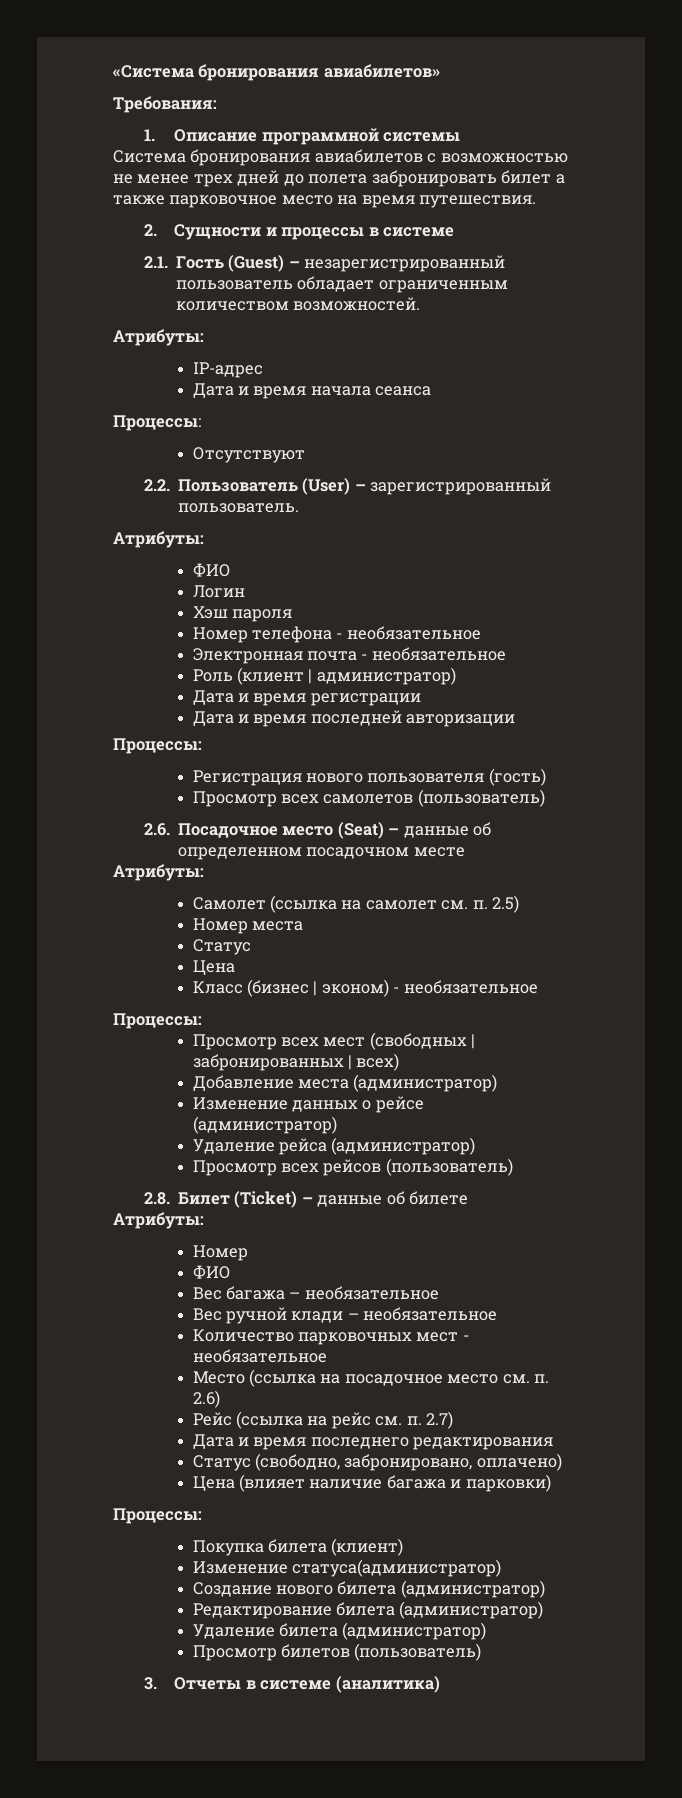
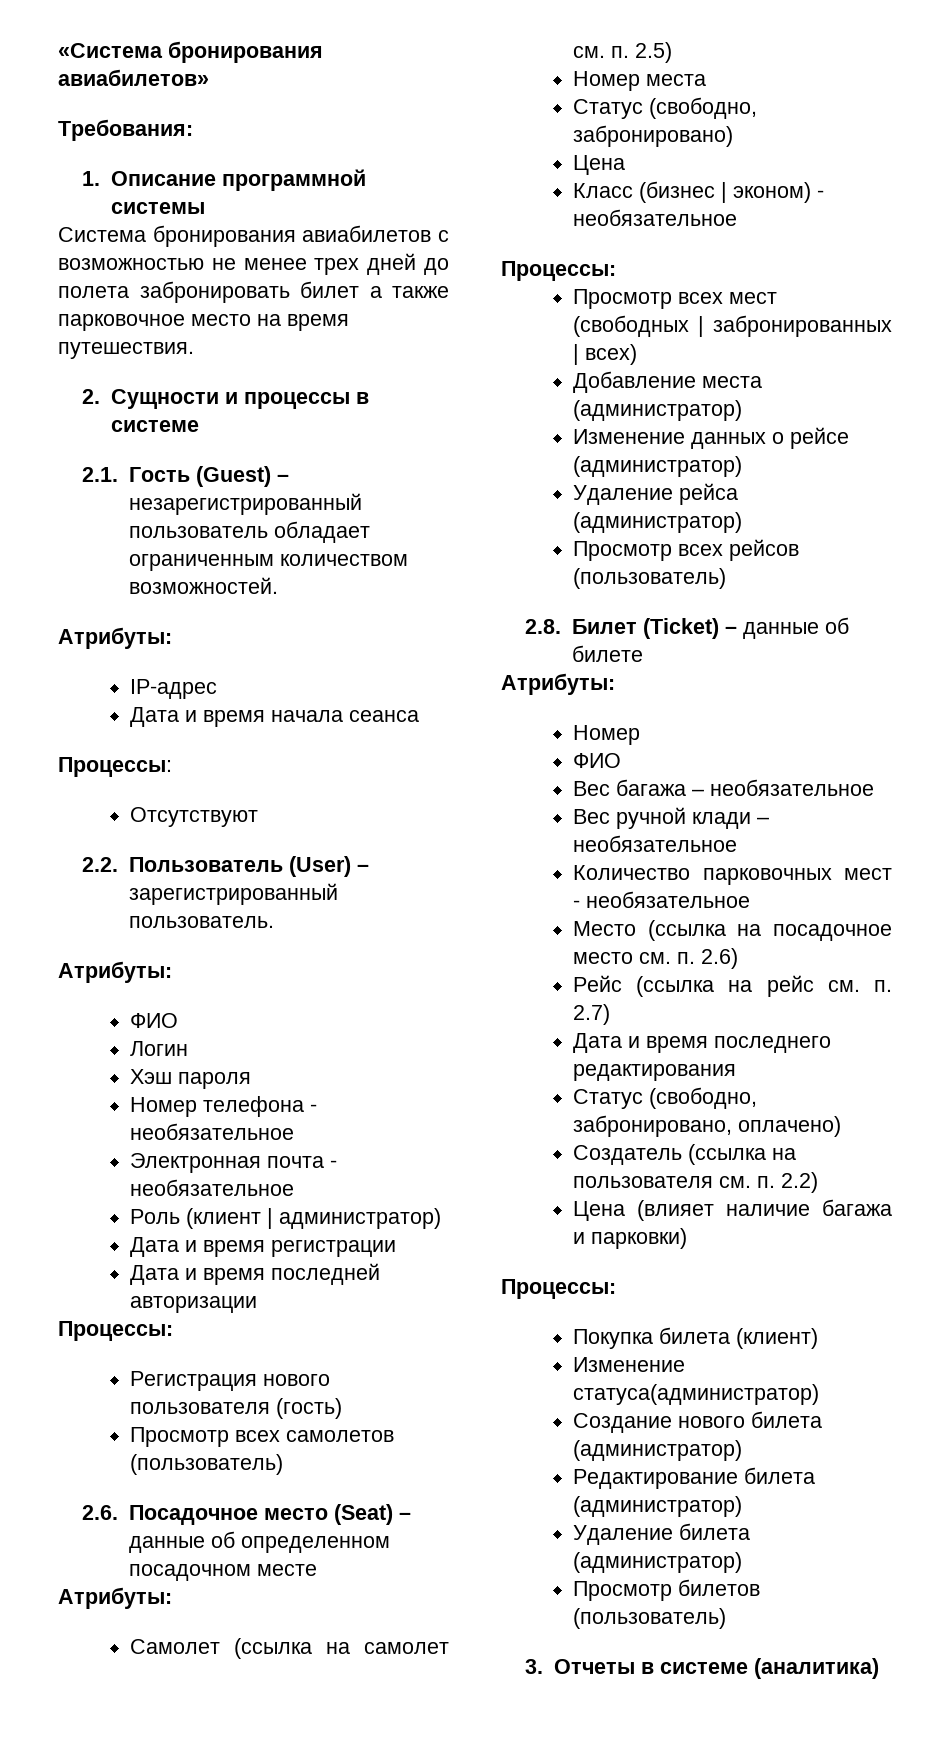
  Номер места
- Статус
+ Статус (свободно, забронировано)
+ Создатель (ссылка на пользователя см. п. 2.2)

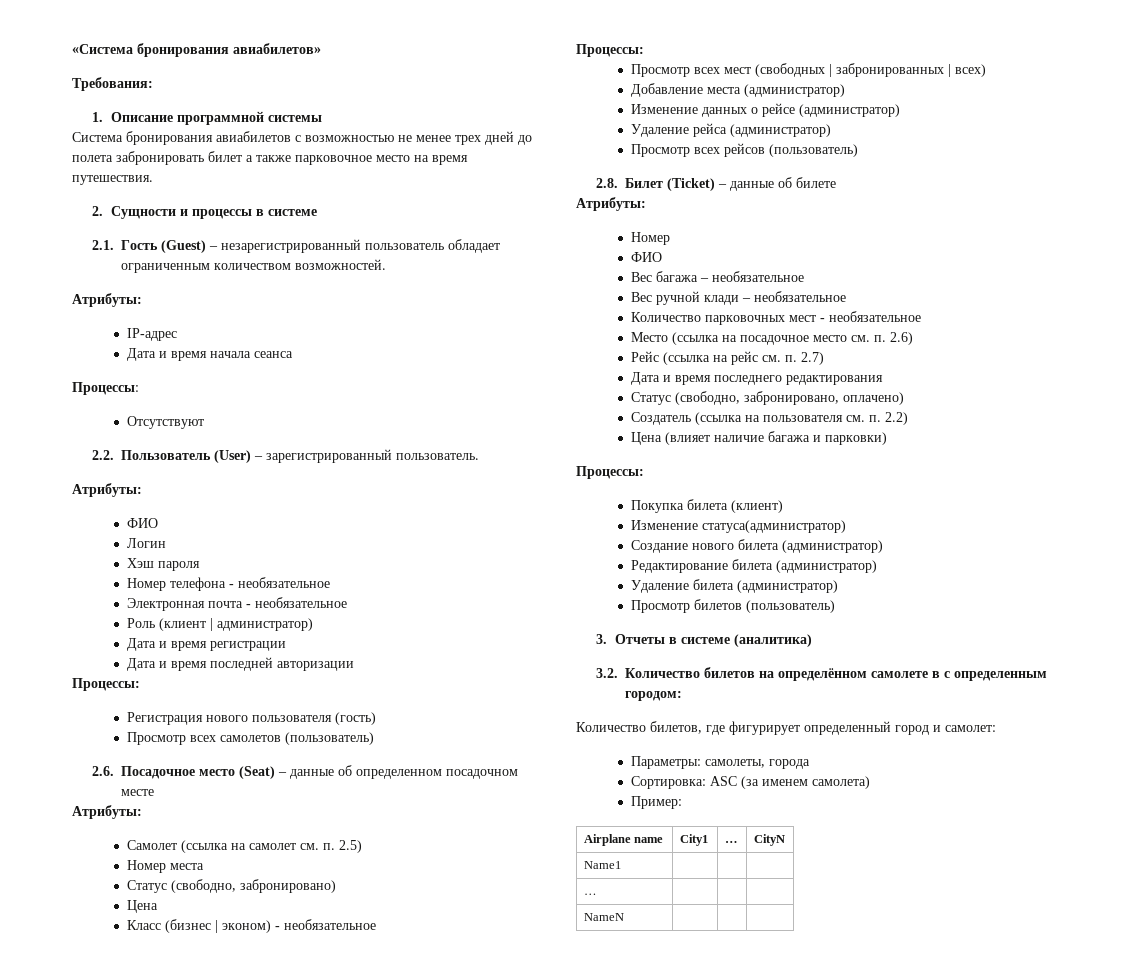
+ 3.2. Количество билетов на определённом самолете в с определенным городом:
+ Количество билетов, где фигурирует определенный город и самолет:
+ Параметры: самолеты, города
+ Сортировка: ASC (за именем самолета)
+ Пример:
+ Airplane name | City1 | … | CityN
+ Name1 | | |
+ … | | |
+ NameN | | |

